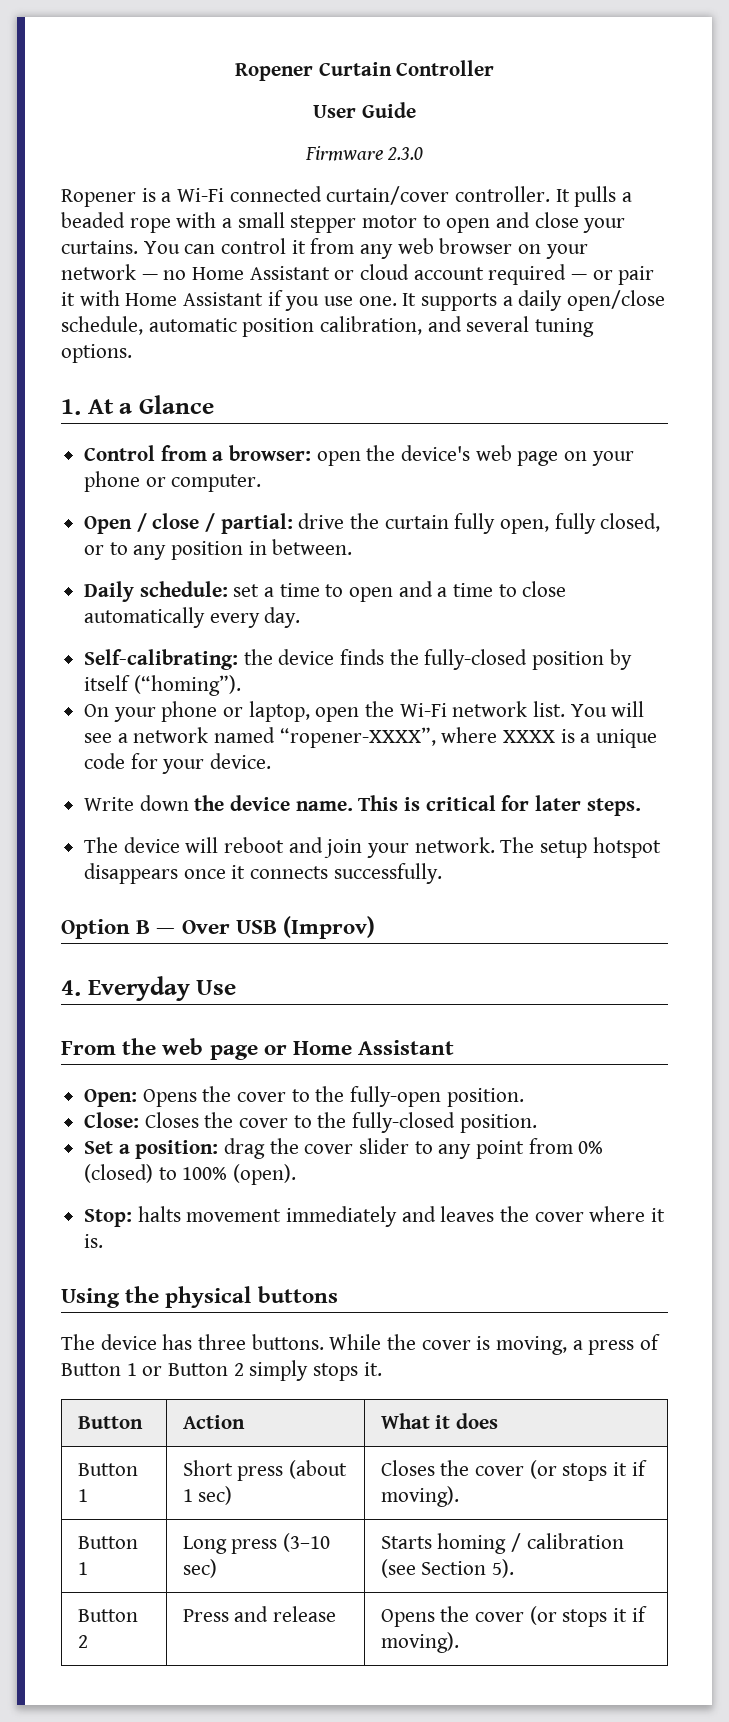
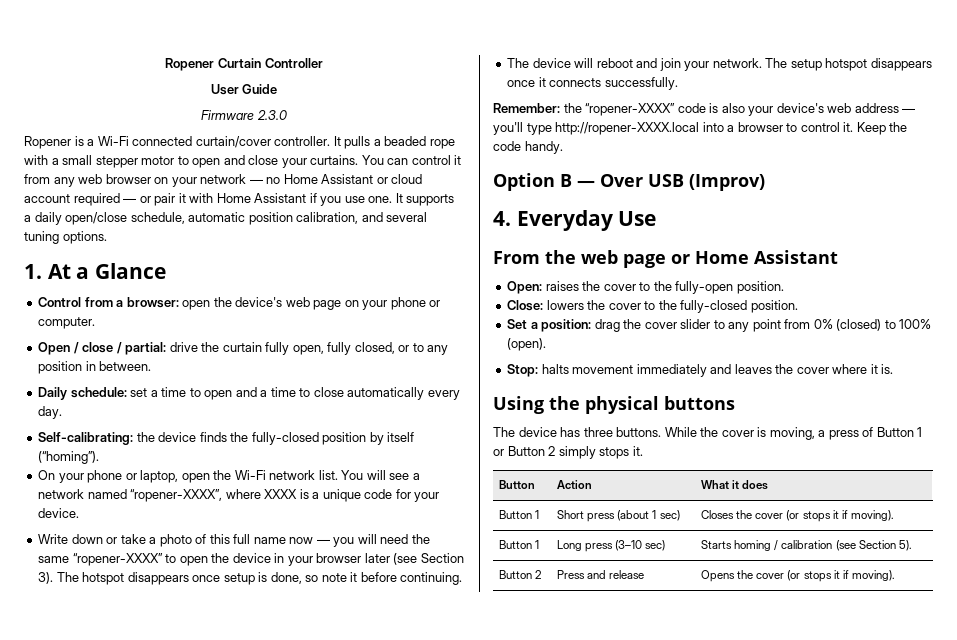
- Write down the device name. This is critical for later steps.
+ Write down or take a photo of this full name now — you will need the same “ropener-XXXX” to open the device in your browser later (see Section 3). The hotspot disappears once setup is done, so note it before continuing.
+ Remember: the “ropener-XXXX” code is also your device's web address — you'll type http://ropener-XXXX.local into a browser to control it. Keep the code handy.
- Open: Opens the cover to the fully-open position.
+ Open: raises the cover to the fully-open position.
- Close: Closes the cover to the fully-closed position.
+ Close: lowers the cover to the fully-closed position.

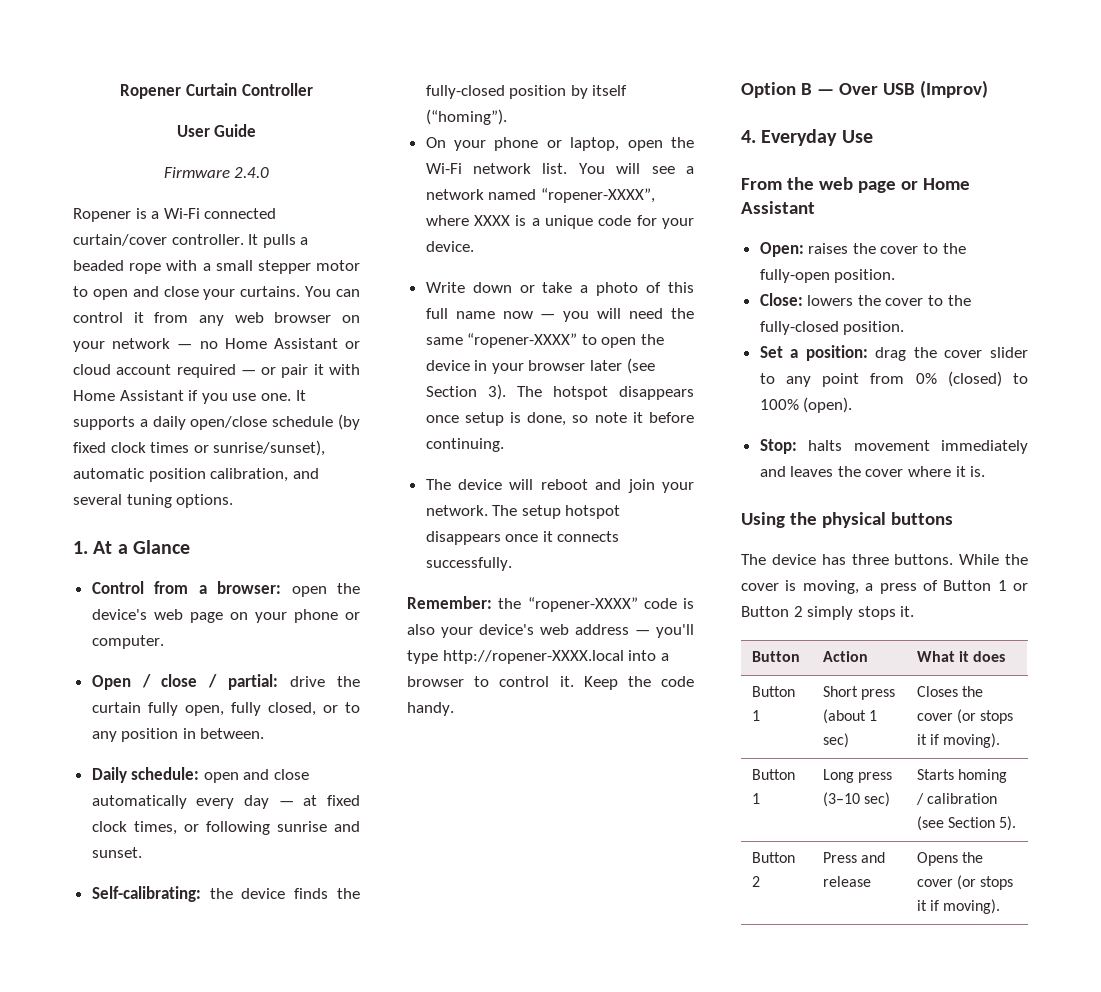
- Firmware 2.3.0
+ Firmware 2.4.0
- It supports a daily open/close schedule, automatic position calibration, and several tuning options.
+ It supports a daily open/close schedule (by fixed clock times or sunrise/sunset), automatic position calibration, and several tuning options.
- Daily schedule: set a time to open and a time to close automatically every day.
+ Daily schedule: open and close automatically every day — at fixed clock times, or following sunrise and sunset.

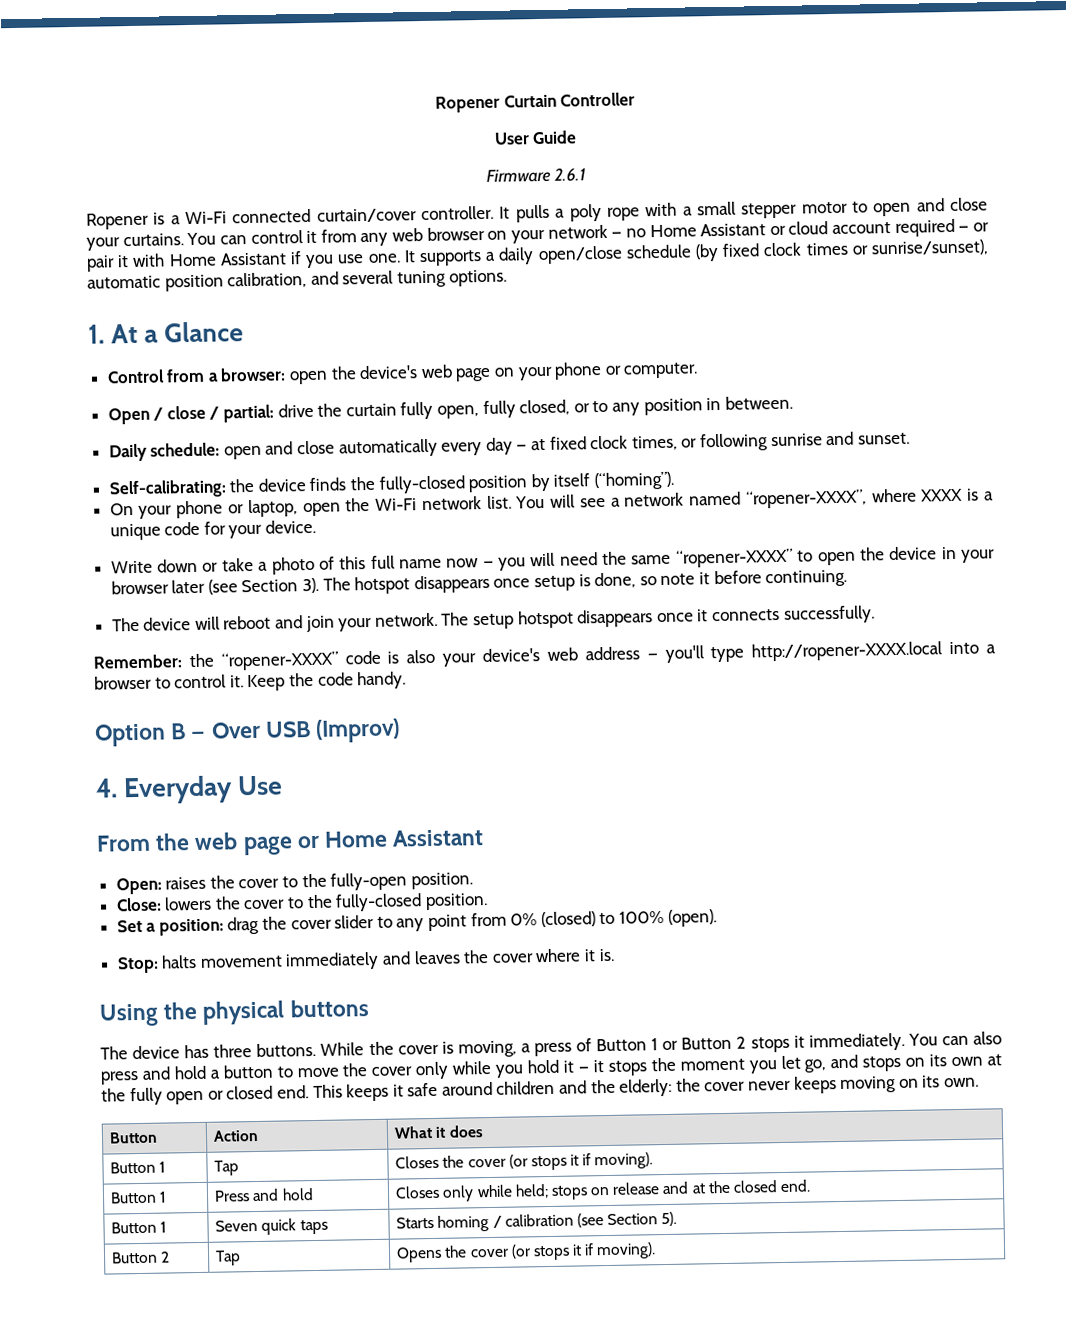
- Firmware 2.4.0
+ Firmware 2.6.1
- It pulls a beaded rope with a small stepper motor to open and close your curtains.
+ It pulls a poly rope with a small stepper motor to open and close your curtains.
- While the cover is moving, a press of Button 1 or Button 2 simply stops it.
+ While the cover is moving, a press of Button 1 or Button 2 stops it immediately. You can also press and hold a button to move the cover only while you hold it — it stops the moment you let go, and stops on its own at the fully open or closed end. This keeps it safe around children and the elderly: the cover never keeps moving on its own.
- Button 1 | Short press (about 1 sec) | Closes the cover (or stops it if moving).
+ Button 1 | Tap | Closes the cover (or stops it if moving).
- Button 1 | Long press (3–10 sec) | Starts homing / calibration (see Section 5).
+ Button 1 | Press and hold | Closes only while held; stops on release and at the closed end.
+ Button 1 | Seven quick taps | Starts homing / calibration (see Section 5).
- Button 2 | Press and release | Opens the cover (or stops it if moving).
+ Button 2 | Tap | Opens the cover (or stops it if moving).

